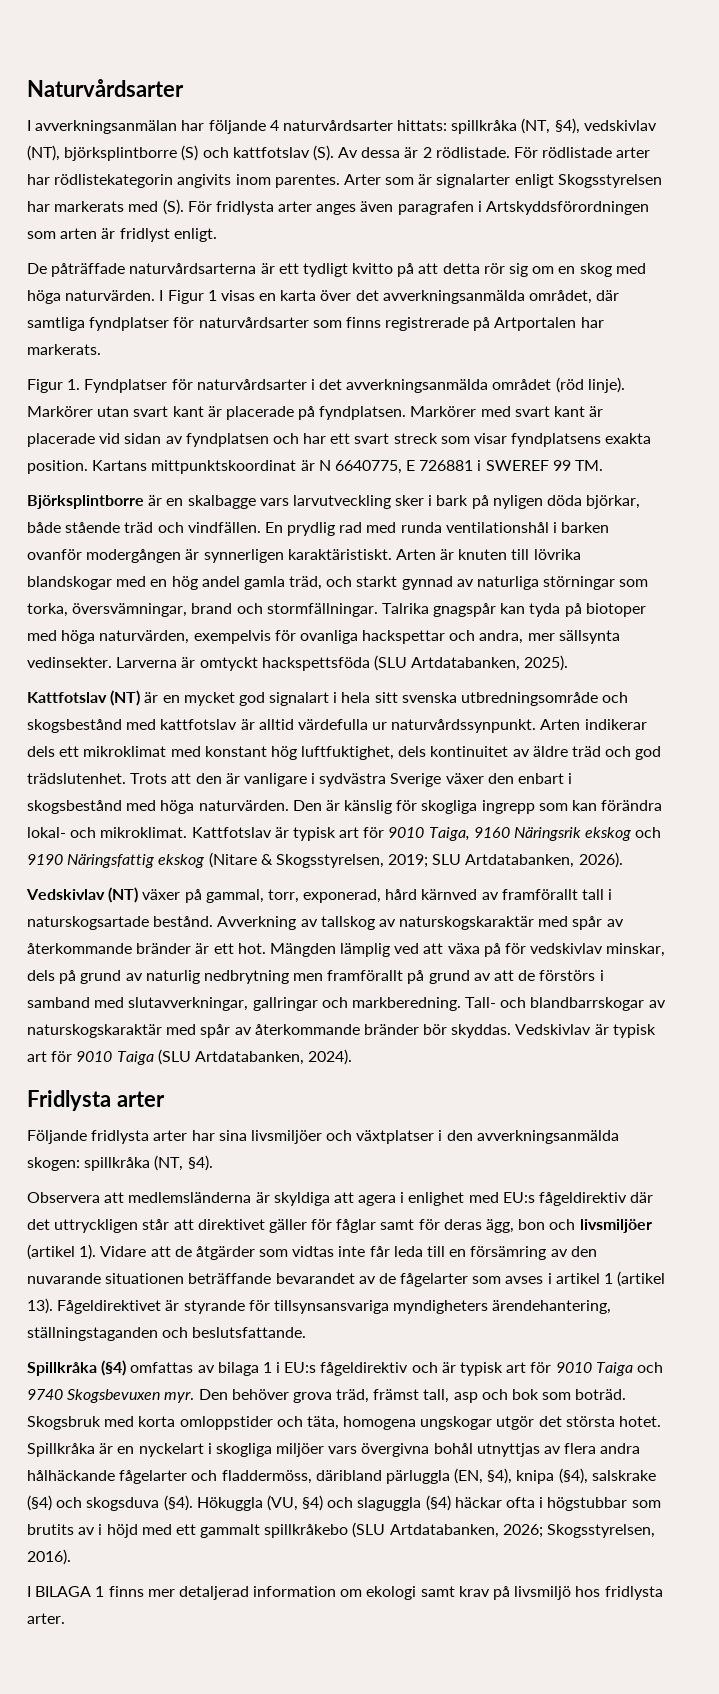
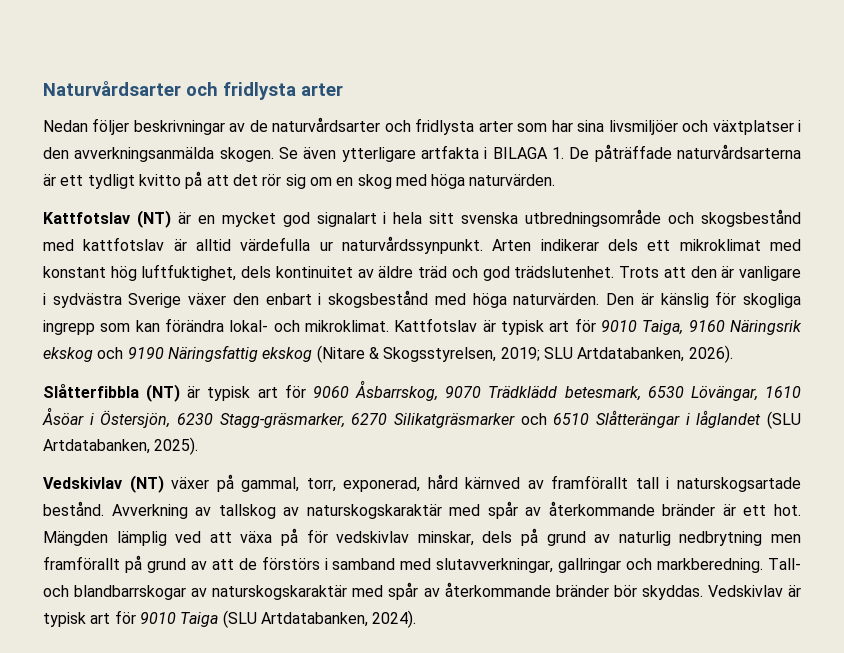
- Naturvårdsarter
- I avverkningsanmälan har följande 4 naturvårdsarter hittats: spillkråka (NT, §4), vedskivlav (NT), björksplintborre (S) och kattfotslav (S). Av dessa är 2 rödlistade. För rödlistade arter har rödlistekategorin angivits inom parentes. Arter som är signalarter enligt Skogsstyrelsen har markerats med (S). För fridlysta arter anges även paragrafen i Artskyddsförordningen som arten är fridlyst enligt.
- De påträffade naturvårdsarterna är ett tydligt kvitto på att detta rör sig om en skog med höga naturvärden. I Figur 1 visas en karta över det avverkningsanmälda området, där samtliga fyndplatser för naturvårdsarter som finns registrerade på Artportalen har markerats.
- Figur 1. Fyndplatser för naturvårdsarter i det avverkningsanmälda området (röd linje). Markörer utan svart kant är placerade på fyndplatsen. Markörer med svart kant är placerade vid sidan av fyndplatsen och har ett svart streck som visar fyndplatsens exakta position. Kartans mittpunktskoordinat är N 6640775, E 726881 i SWEREF 99 TM.
- Björksplintborre är en skalbagge vars larvutveckling sker i bark på nyligen döda björkar, både stående träd och vindfällen. En prydlig rad med runda ventilationshål i barken ovanför modergången är synnerligen karaktäristiskt. Arten är knuten till lövrika blandskogar med en hög andel gamla träd, och starkt gynnad av naturliga störningar som torka, översvämningar, brand och stormfällningar. Talrika gnagspår kan tyda på biotoper med höga naturvärden, exempelvis för ovanliga hackspettar och andra, mer sällsynta vedinsekter. Larverna är omtyckt hackspettsföda (SLU Artdatabanken, 2025).
+ Naturvårdsarter och fridlysta arter
+ Nedan följer beskrivningar av de naturvårdsarter och fridlysta arter som har sina livsmiljöer och växtplatser i den avverkningsanmälda skogen. Se även ytterligare artfakta i BILAGA 1. De påträffade naturvårdsarterna är ett tydligt kvitto på att det rör sig om en skog med höga naturvärden.
+ Slåtterfibbla (NT) är typisk art för 9060 Åsbarrskog, 9070 Trädklädd betesmark, 6530 Lövängar, 1610 Åsöar i Östersjön, 6230 Stagg-gräsmarker, 6270 Silikatgräsmarker och 6510 Slåtterängar i låglandet (SLU Artdatabanken, 2025).
- Fridlysta arter
- Följande fridlysta arter har sina livsmiljöer och växtplatser i den avverkningsanmälda skogen: spillkråka (NT, §4).
- Observera att medlemsländerna är skyldiga att agera i enlighet med EU:s fågeldirektiv där det uttryckligen står att direktivet gäller för fåglar samt för deras ägg, bon och livsmiljöer (artikel 1). Vidare att de åtgärder som vidtas inte får leda till en försämring av den nuvarande situationen beträffande bevarandet av de fågelarter som avses i artikel 1 (artikel 13). Fågeldirektivet är styrande för tillsynsansvariga myndigheters ärendehantering, ställningstaganden och beslutsfattande.
- Spillkråka (§4) omfattas av bilaga 1 i EU:s fågeldirektiv och är typisk art för 9010 Taiga och 9740 Skogsbevuxen myr. Den behöver grova träd, främst tall, asp och bok som boträd. Skogsbruk med korta omloppstider och täta, homogena ungskogar utgör det största hotet. Spillkråka är en nyckelart i skogliga miljöer vars övergivna bohål utnyttjas av flera andra hålhäckande fågelarter och fladdermöss, däribland pärluggla (EN, §4), knipa (§4), salskrake (§4) och skogsduva (§4). Hökuggla (VU, §4) och slaguggla (§4) häckar ofta i högstubbar som brutits av i höjd med ett gammalt spillkråkebo (SLU Artdatabanken, 2026; Skogsstyrelsen, 2016).
- I BILAGA 1 finns mer detaljerad information om ekologi samt krav på livsmiljö hos fridlysta arter.

